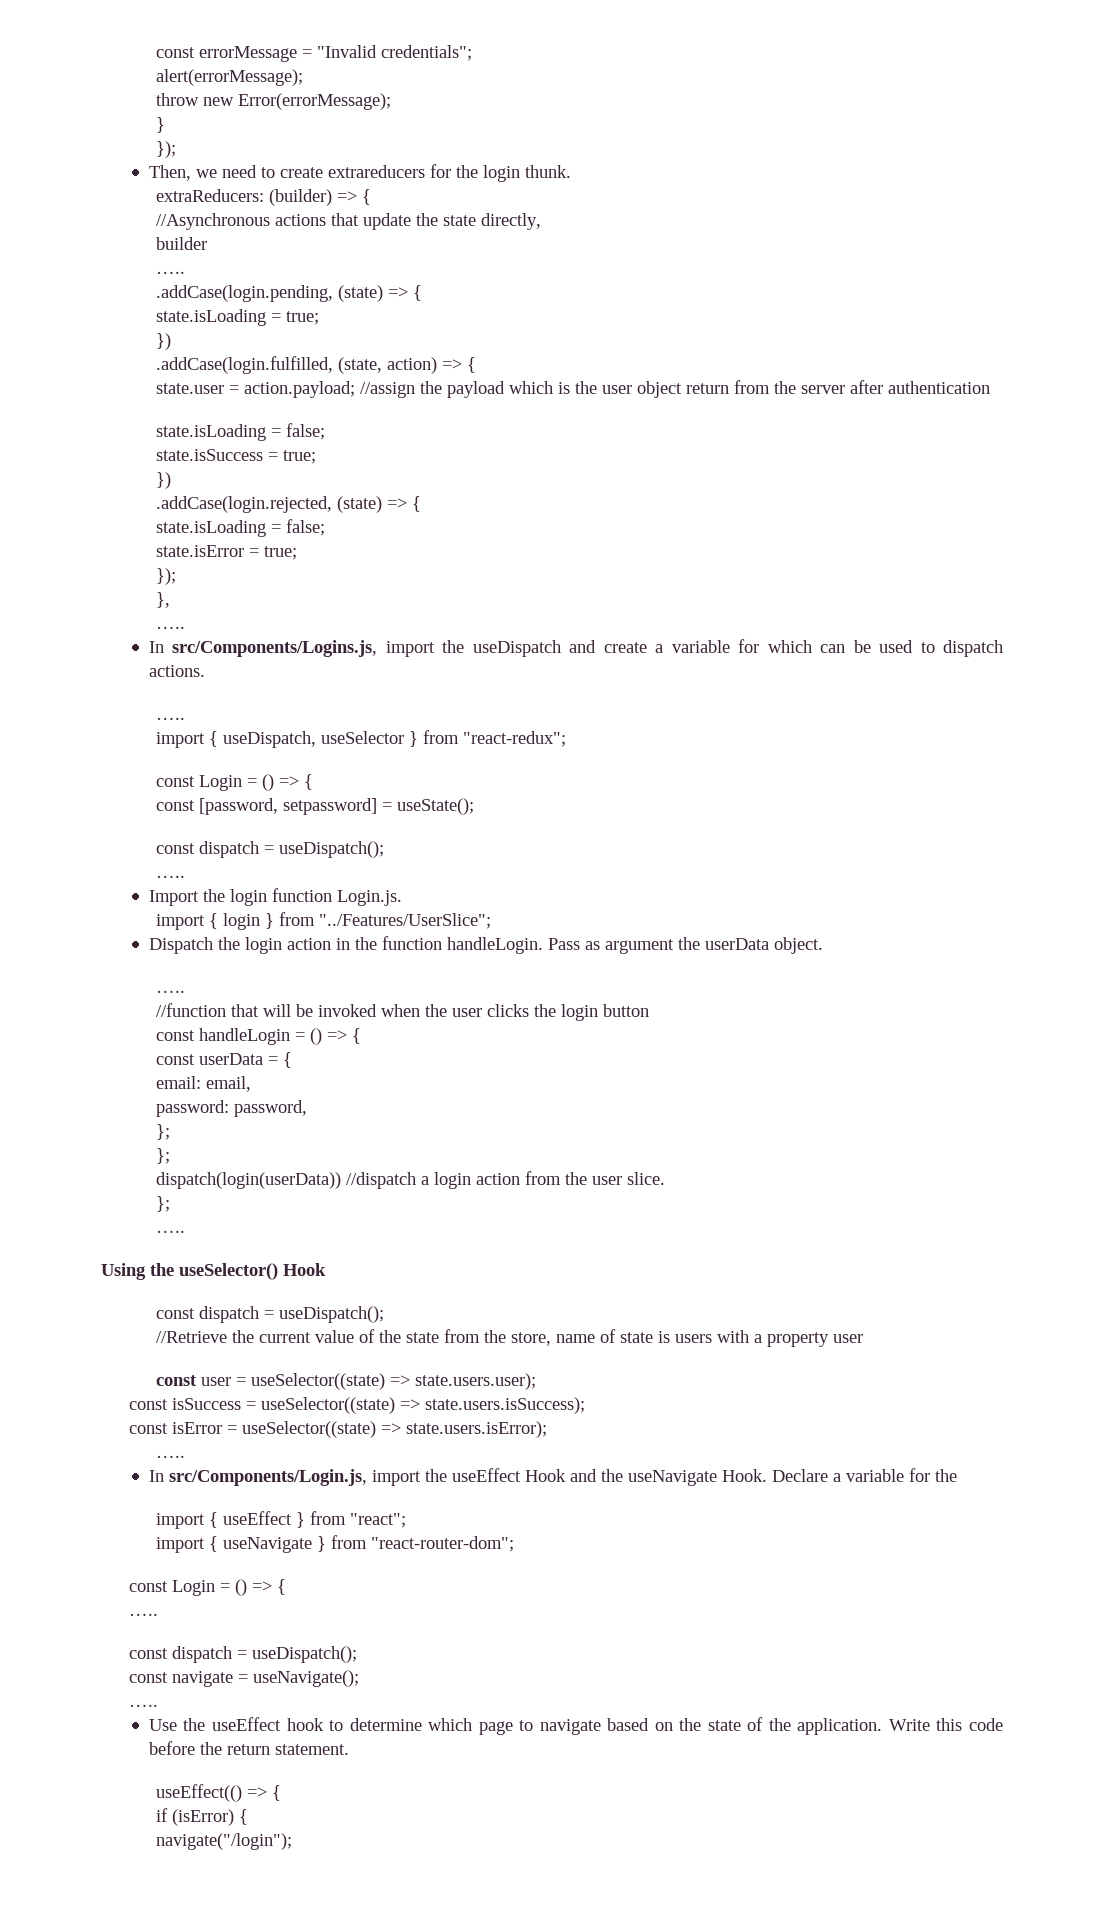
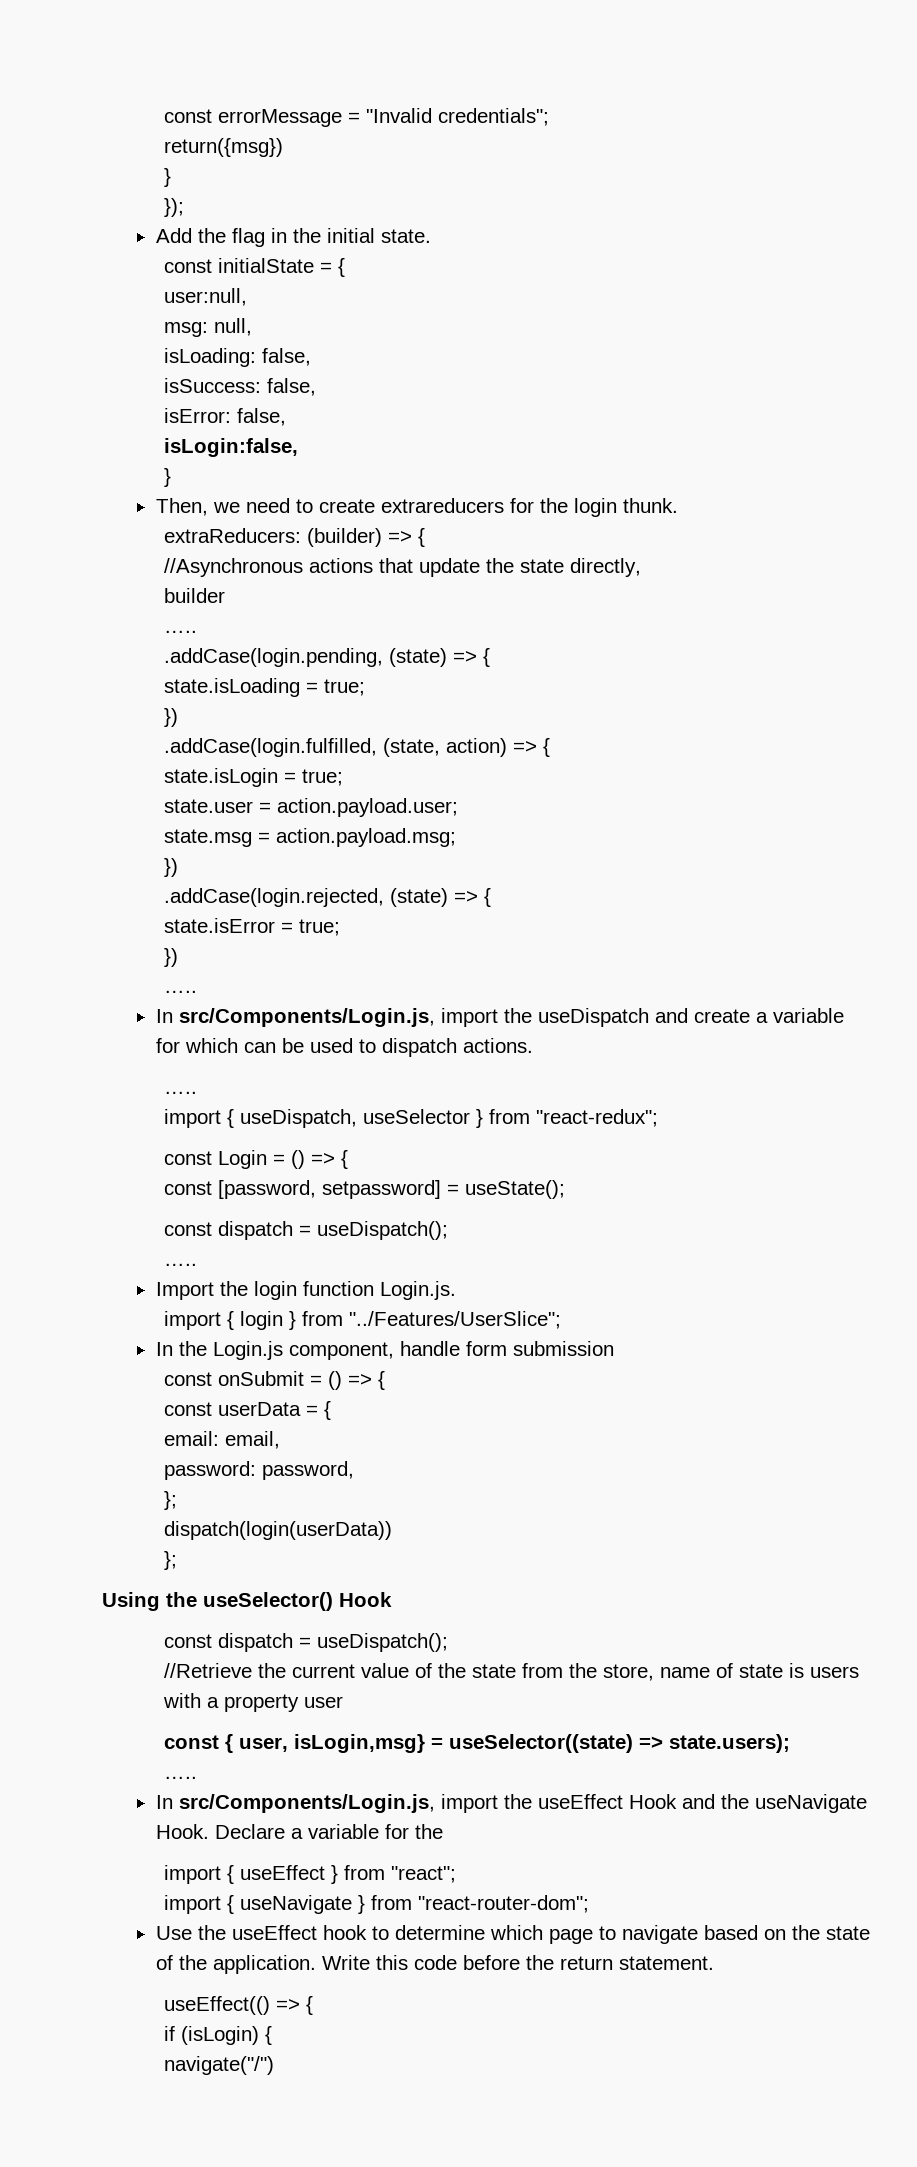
- alert(errorMessage);
- throw new Error(errorMessage);
+ return({msg})
  }
  });
+ Add the flag in the initial state.
+ const initialState = {
+ user:null,
+ msg: null,
+ isLoading: false,
+ isSuccess: false,
+ isError: false,
+ isLogin:false,
+ }
+ state.isLogin = true;
- state.user = action.payload; //assign the payload which is the user object return from the server after authentication
- state.isLoading = false;
- state.isSuccess = true;
+ state.user = action.payload.user;
+ state.msg = action.payload.msg;
  .addCase(login.rejected, (state) => {
- state.isLoading = false;
  state.isError = true;
- });
- },
+ })
  …..
- In src/Components/Logins.js, import the useDispatch and create a variable for which can be used to dispatch actions.
+ In src/Components/Login.js, import the useDispatch and create a variable for which can be used to dispatch actions.
- Dispatch the login action in the function handleLogin. Pass as argument the userData object.
- …..
- //function that will be invoked when the user clicks the login button
- const handleLogin = () => {
+ In the Login.js component, handle form submission
+ const onSubmit = () => {
  password: password,
- };
- dispatch(login(userData)) //dispatch a login action from the user slice.
+ dispatch(login(userData))
  };
- …..
- const user = useSelector((state) => state.users.user);
- const isSuccess = useSelector((state) => state.users.isSuccess);
- const isError = useSelector((state) => state.users.isError);
+ const { user, isLogin,msg} = useSelector((state) => state.users);
  import { useNavigate } from "react-router-dom";
- const Login = () => {
- …..
- const dispatch = useDispatch();
- const navigate = useNavigate();
- …..
- if (isError) {
- navigate("/login");
+ if (isLogin) {
+ navigate("/")

